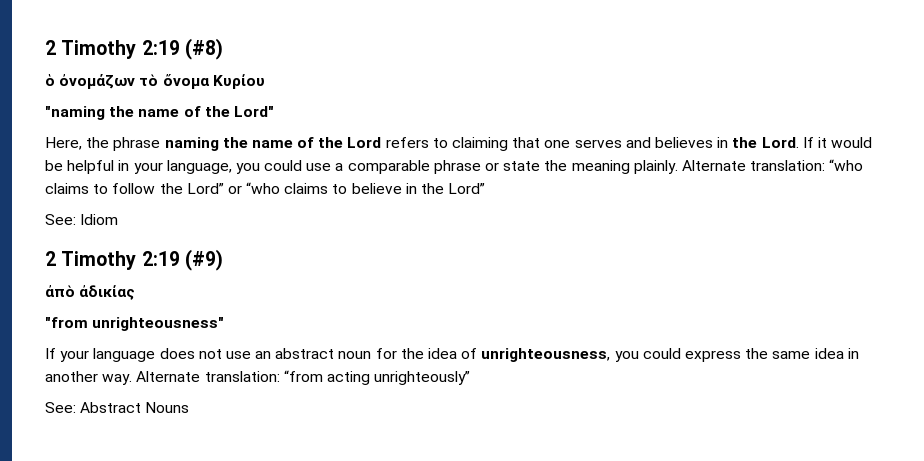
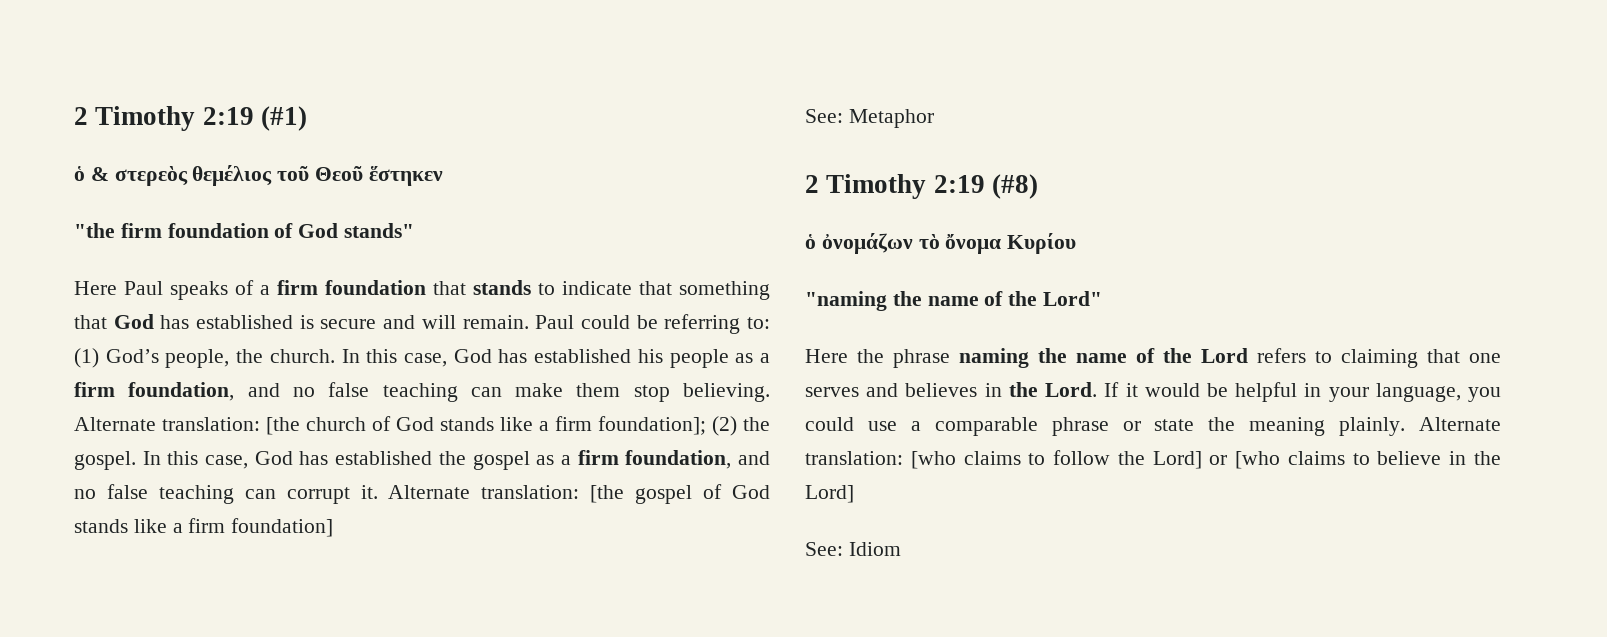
+ 2 Timothy 2:19 (#1)
+ ὁ & στερεὸς θεμέλιος τοῦ Θεοῦ ἕστηκεν
+ "the firm foundation of God stands"
+ Here Paul speaks of a firm foundation that stands to indicate that something that God has established is secure and will remain. Paul could be referring to: (1) God’s people, the church. In this case, God has established his people as a firm foundation, and no false teaching can make them stop believing. Alternate translation: [the church of God stands like a firm foundation]; (2) the gospel. In this case, God has established the gospel as a firm foundation, and no false teaching can corrupt it. Alternate translation: [the gospel of God stands like a firm foundation]
+ See: Metaphor
- Here, the phrase naming the name of the Lord refers to claiming that one serves and believes in the Lord.
+ Here the phrase naming the name of the Lord refers to claiming that one serves and believes in the Lord.
- Alternate translation: “who claims to follow the Lord” or “who claims to believe in the Lord”
+ Alternate translation: [who claims to follow the Lord] or [who claims to believe in the Lord]
- 2 Timothy 2:19 (#9)
- ἀπὸ ἀδικίας
- "from unrighteousness"
- If your language does not use an abstract noun for the idea of unrighteousness, you could express the same idea in another way. Alternate translation: “from acting unrighteously”
- See: Abstract Nouns

